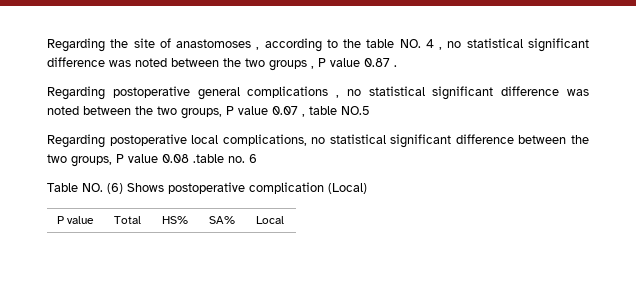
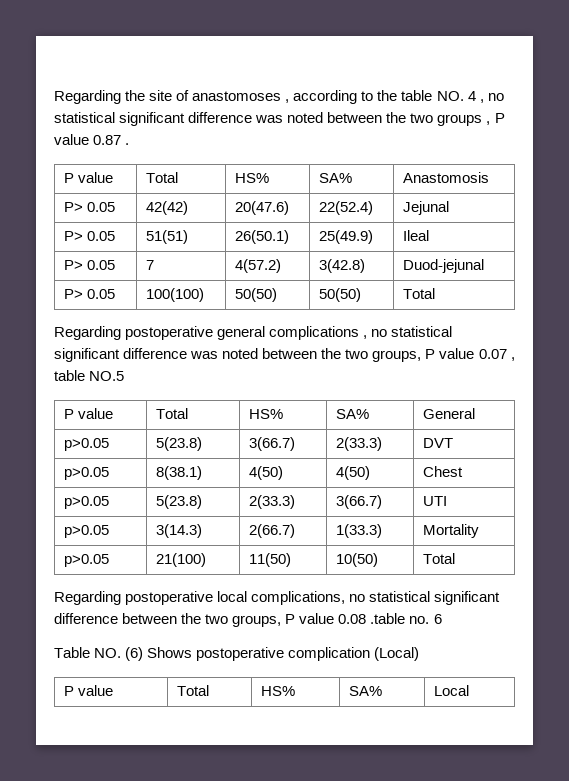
+ P value | Total | HS% | SA% | Anastomosis
+ P> 0.05 | 42(42) | 20(47.6) | 22(52.4) | Jejunal
+ P> 0.05 | 51(51) | 26(50.1) | 25(49.9) | Ileal
+ P> 0.05 | 7 | 4(57.2) | 3(42.8) | Duod-jejunal
+ P> 0.05 | 100(100) | 50(50) | 50(50) | Total
+ P value | Total | HS% | SA% | General
+ p>0.05 | 5(23.8) | 3(66.7) | 2(33.3) | DVT
+ p>0.05 | 8(38.1) | 4(50) | 4(50) | Chest
+ p>0.05 | 5(23.8) | 2(33.3) | 3(66.7) | UTI
+ p>0.05 | 3(14.3) | 2(66.7) | 1(33.3) | Mortality
+ p>0.05 | 21(100) | 11(50) | 10(50) | Total

